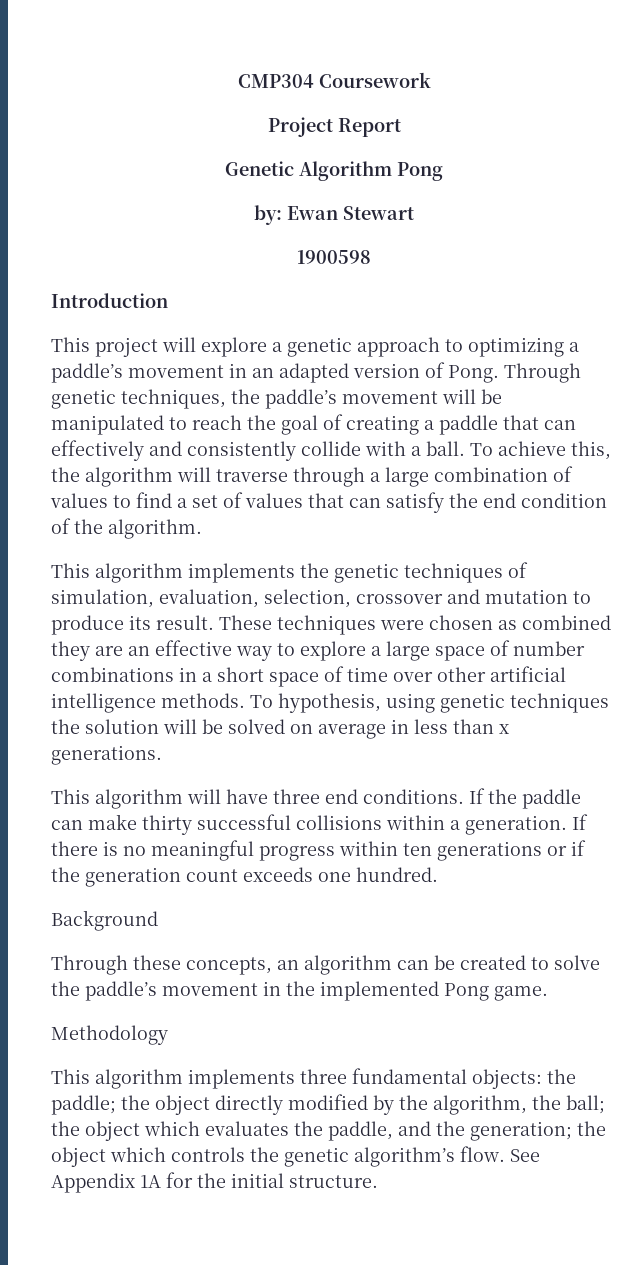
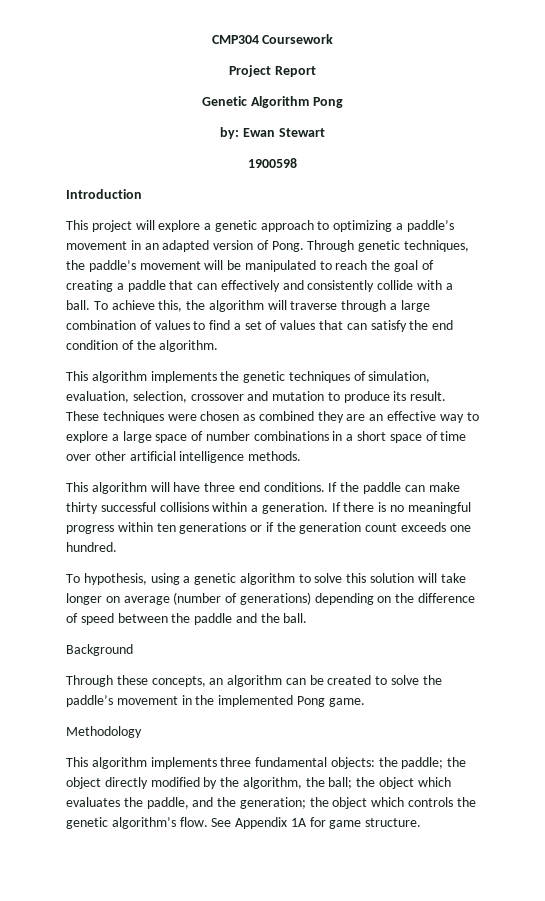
- To hypothesis, using genetic techniques the solution will be solved on average in less than x generations.
+ To hypothesis, using a genetic algorithm to solve this solution will take longer on average (number of generations) depending on the difference of speed between the paddle and the ball.
- See Appendix 1A for the initial structure.
+ See Appendix 1A for game structure.

